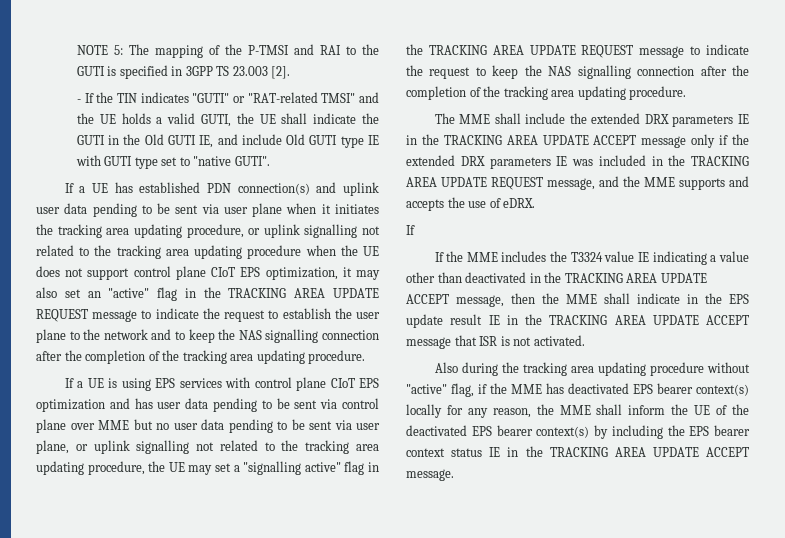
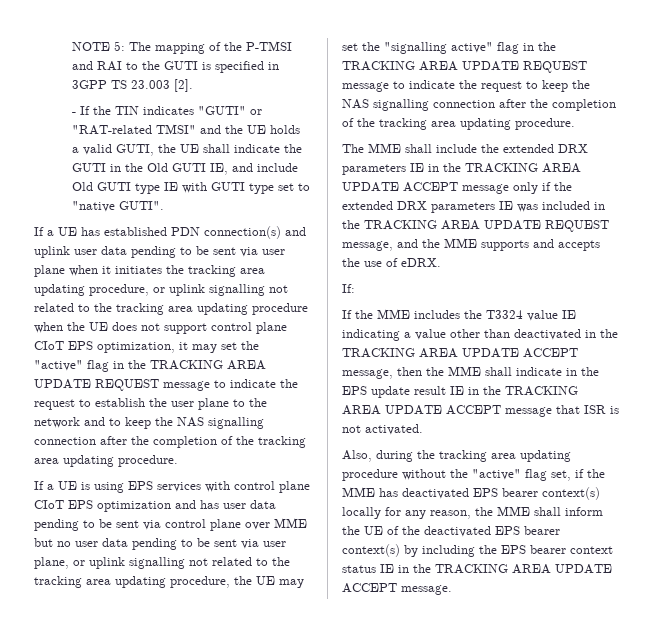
- If a UE has established PDN connection(s) and uplink user data pending to be sent via user plane when it initiates the tracking area updating procedure, or uplink signalling not related to the tracking area updating procedure when the UE does not support control plane CIoT EPS optimization, it may also set an "active" flag in the TRACKING AREA UPDATE REQUEST message to indicate the request to establish the user plane to the network and to keep the NAS signalling connection after the completion of the tracking area updating procedure.
+ If a UE has established PDN connection(s) and uplink user data pending to be sent via user plane when it initiates the tracking area updating procedure, or uplink signalling not related to the tracking area updating procedure when the UE does not support control plane CIoT EPS optimization, it may set the "active" flag in the TRACKING AREA UPDATE REQUEST message to indicate the request to establish the user plane to the network and to keep the NAS signalling connection after the completion of the tracking area updating procedure.
- If a UE is using EPS services with control plane CIoT EPS optimization and has user data pending to be sent via control plane over MME but no user data pending to be sent via user plane, or uplink signalling not related to the tracking area updating procedure, the UE may set a "signalling active" flag in the TRACKING AREA UPDATE REQUEST message to indicate the request to keep the NAS signalling connection after the completion of the tracking area updating procedure.
+ If a UE is using EPS services with control plane CIoT EPS optimization and has user data pending to be sent via control plane over MME but no user data pending to be sent via user plane, or uplink signalling not related to the tracking area updating procedure, the UE may set the "signalling active" flag in the TRACKING AREA UPDATE REQUEST message to indicate the request to keep the NAS signalling connection after the completion of the tracking area updating procedure.
  The MME shall include the extended DRX parameters IE in the TRACKING AREA UPDATE ACCEPT message only if the extended DRX parameters IE was included in the TRACKING AREA UPDATE REQUEST message, and the MME supports and accepts the use of eDRX.
- If
+ If:
- Also during the tracking area updating procedure without "active" flag, if the MME has deactivated EPS bearer context(s) locally for any reason, the MME shall inform the UE of the deactivated EPS bearer context(s) by including the EPS bearer context status IE in the TRACKING AREA UPDATE ACCEPT message.
+ Also, during the tracking area updating procedure without the "active" flag set, if the MME has deactivated EPS bearer context(s) locally for any reason, the MME shall inform the UE of the deactivated EPS bearer context(s) by including the EPS bearer context status IE in the TRACKING AREA UPDATE ACCEPT message.

